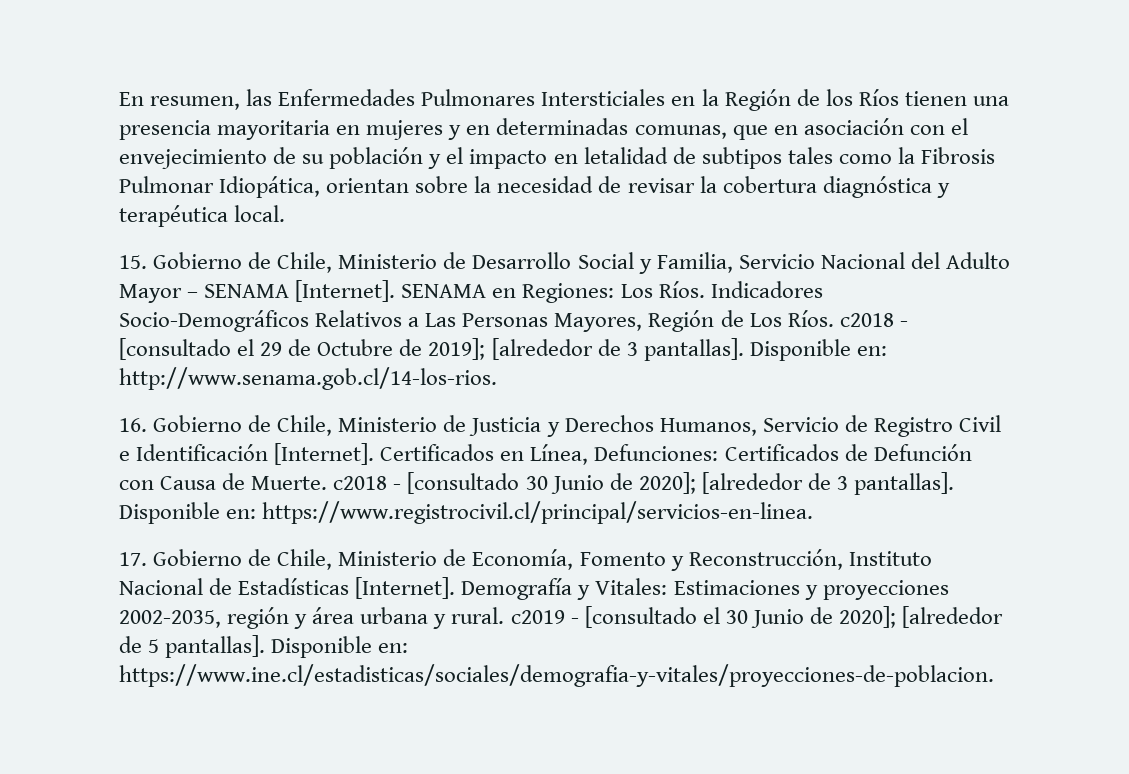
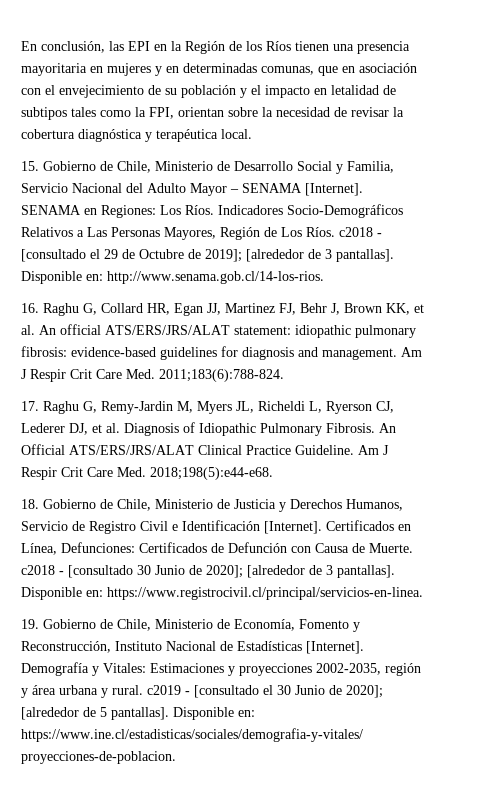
- En resumen, las Enfermedades Pulmonares Intersticiales en la Región de los Ríos tienen una presencia mayoritaria en mujeres y en determinadas comunas, que en asociación con el envejecimiento de su población y el impacto en letalidad de subtipos tales como la Fibrosis Pulmonar Idiopática, orientan sobre la necesidad de revisar la cobertura diagnóstica y terapéutica local.
+ En conclusión, las EPI en la Región de los Ríos tienen una presencia mayoritaria en mujeres y en determinadas comunas, que en asociación con el envejecimiento de su población y el impacto en letalidad de subtipos tales como la FPI, orientan sobre la necesidad de revisar la cobertura diagnóstica y terapéutica local.
- 16. Gobierno de Chile, Ministerio de Justicia y Derechos Humanos, Servicio de Registro Civil e Identificación [Internet].
+ 16. Raghu G, Collard HR, Egan JJ, Martinez FJ, Behr J, Brown KK, et al. An official ATS/ERS/JRS/ALAT statement: idiopathic pulmonary fibrosis: evidence-based guidelines for diagnosis and management. Am J Respir Crit Care Med. 2011;183(6):788-824.
+ 17. Raghu G, Remy-Jardin M, Myers JL, Richeldi L, Ryerson CJ, Lederer DJ, et al. Diagnosis of Idiopathic Pulmonary Fibrosis. An Official ATS/ERS/JRS/ALAT Clinical Practice Guideline. Am J Respir Crit Care Med. 2018;198(5):e44-e68.
+ 18. Gobierno de Chile, Ministerio de Justicia y Derechos Humanos, Servicio de Registro Civil e Identificación [Internet].
- 17. Gobierno de Chile, Ministerio de Economía, Fomento y Reconstrucción, Instituto Nacional de Estadísticas [Internet].
+ 19. Gobierno de Chile, Ministerio de Economía, Fomento y Reconstrucción, Instituto Nacional de Estadísticas [Internet].

